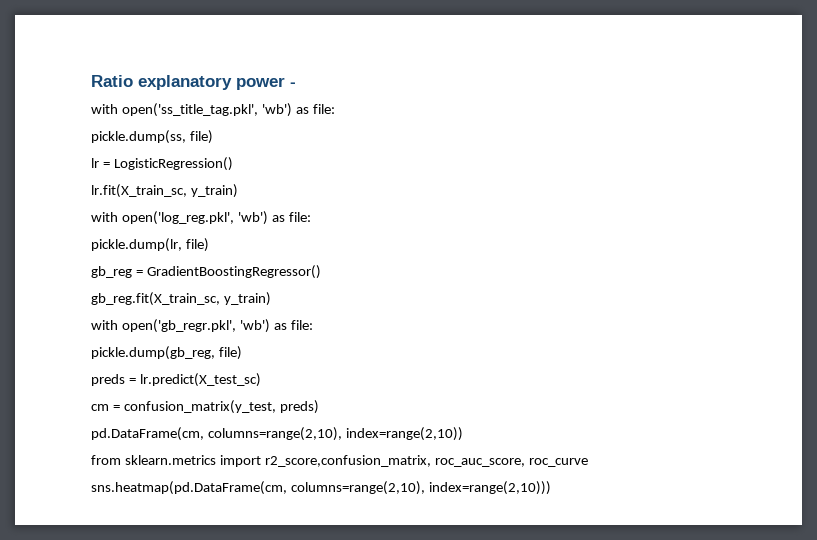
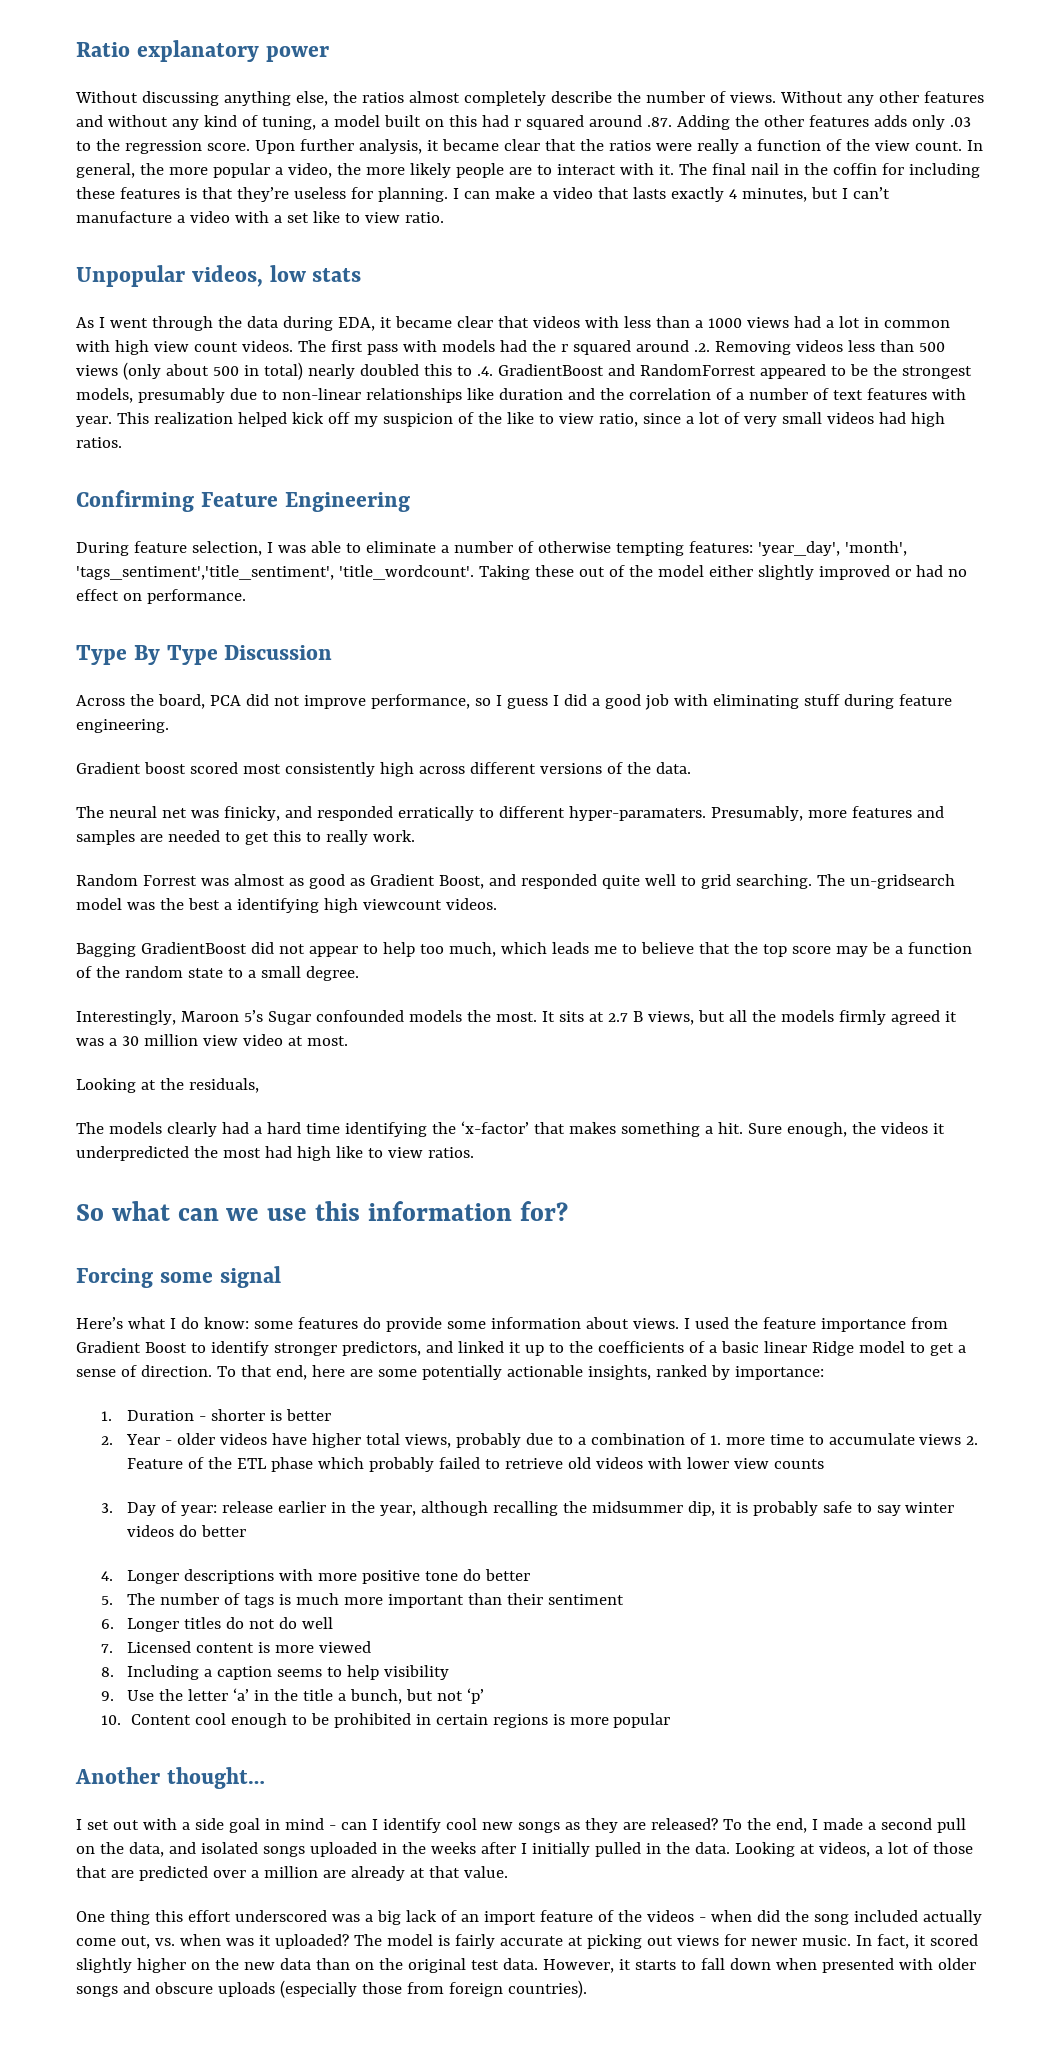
- Ratio explanatory power -
- with open('ss_title_tag.pkl', 'wb') as file:
- pickle.dump(ss, file)
- lr = LogisticRegression()
- lr.fit(X_train_sc, y_train)
- with open('log_reg.pkl', 'wb') as file:
- pickle.dump(lr, file)
- gb_reg = GradientBoostingRegressor()
- gb_reg.fit(X_train_sc, y_train)
- with open('gb_regr.pkl', 'wb') as file:
- pickle.dump(gb_reg, file)
- preds = lr.predict(X_test_sc)
- cm = confusion_matrix(y_test, preds)
- pd.DataFrame(cm, columns=range(2,10), index=range(2,10))
- from sklearn.metrics import r2_score,confusion_matrix, roc_auc_score, roc_curve
- sns.heatmap(pd.DataFrame(cm, columns=range(2,10), index=range(2,10)))
+ Ratio explanatory power
+ Without discussing anything else, the ratios almost completely describe the number of views. Without any other features and without any kind of tuning, a model built on this had r squared around .87. Adding the other features adds only .03 to the regression score. Upon further analysis, it became clear that the ratios were really a function of the view count. In general, the more popular a video, the more likely people are to interact with it. The final nail in the coffin for including these features is that they’re useless for planning. I can make a video that lasts exactly 4 minutes, but I can’t manufacture a video with a set like to view ratio.
+ Unpopular videos, low stats
+ As I went through the data during EDA, it became clear that videos with less than a 1000 views had a lot in common with high view count videos. The first pass with models had the r squared around .2. Removing videos less than 500 views (only about 500 in total) nearly doubled this to .4. GradientBoost and RandomForrest appeared to be the strongest models, presumably due to non-linear relationships like duration and the correlation of a number of text features with year. This realization helped kick off my suspicion of the like to view ratio, since a lot of very small videos had high ratios.
+ Confirming Feature Engineering
+ During feature selection, I was able to eliminate a number of otherwise tempting features: 'year_day', 'month', 'tags_sentiment','title_sentiment', 'title_wordcount'. Taking these out of the model either slightly improved or had no effect on performance.
+ Type By Type Discussion
+ Across the board, PCA did not improve performance, so I guess I did a good job with eliminating stuff during feature engineering.
+ Gradient boost scored most consistently high across different versions of the data.
+ The neural net was finicky, and responded erratically to different hyper-paramaters. Presumably, more features and samples are needed to get this to really work.
+ Random Forrest was almost as good as Gradient Boost, and responded quite well to grid searching. The un-gridsearch model was the best a identifying high viewcount videos.
+ Bagging GradientBoost did not appear to help too much, which leads me to believe that the top score may be a function of the random state to a small degree.
+ Interestingly, Maroon 5’s Sugar confounded models the most. It sits at 2.7 B views, but all the models firmly agreed it was a 30 million view video at most.
+ Looking at the residuals,
+ The models clearly had a hard time identifying the ‘x-factor’ that makes something a hit. Sure enough, the videos it underpredicted the most had high like to view ratios.
+ So what can we use this information for?
+ Forcing some signal
+ Here’s what I do know: some features do provide some information about views. I used the feature importance from Gradient Boost to identify stronger predictors, and linked it up to the coefficients of a basic linear Ridge model to get a sense of direction. To that end, here are some potentially actionable insights, ranked by importance:
+ 1. Duration - shorter is better
+ 2. Year - older videos have higher total views, probably due to a combination of 1. more time to accumulate views 2. Feature of the ETL phase which probably failed to retrieve old videos with lower view counts
+ 3. Day of year: release earlier in the year, although recalling the midsummer dip, it is probably safe to say winter videos do better
+ 4. Longer descriptions with more positive tone do better
+ 5. The number of tags is much more important than their sentiment
+ 6. Longer titles do not do well
+ 7. Licensed content is more viewed
+ 8. Including a caption seems to help visibility
+ 9. Use the letter ‘a’ in the title a bunch, but not ‘p’
+ 10. Content cool enough to be prohibited in certain regions is more popular
+ Another thought…
+ I set out with a side goal in mind - can I identify cool new songs as they are released? To the end, I made a second pull on the data, and isolated songs uploaded in the weeks after I initially pulled in the data. Looking at videos, a lot of those that are predicted over a million are already at that value.
+ One thing this effort underscored was a big lack of an import feature of the videos - when did the song included actually come out, vs. when was it uploaded? The model is fairly accurate at picking out views for newer music. In fact, it scored slightly higher on the new data than on the original test data. However, it starts to fall down when presented with older songs and obscure uploads (especially those from foreign countries).

